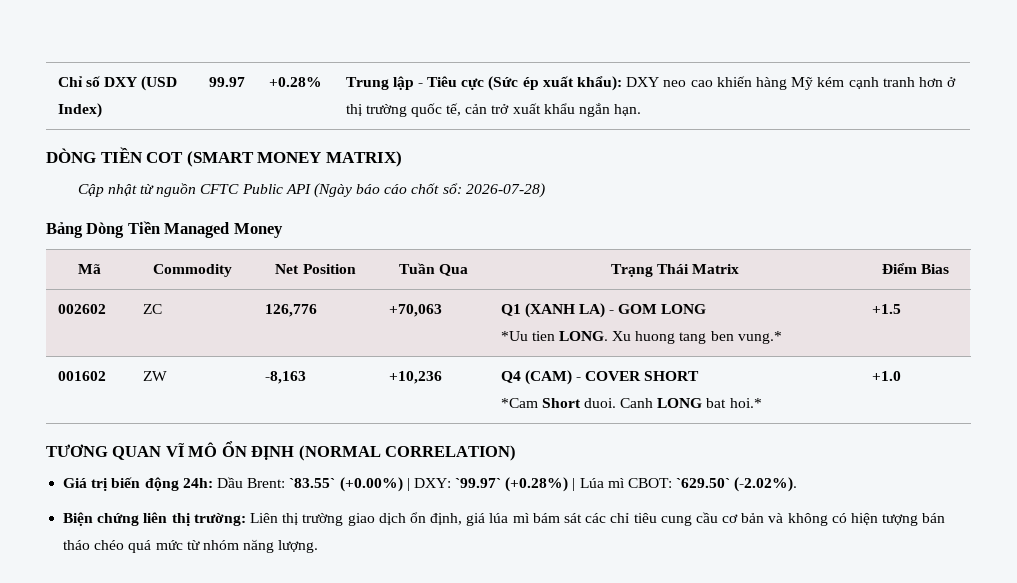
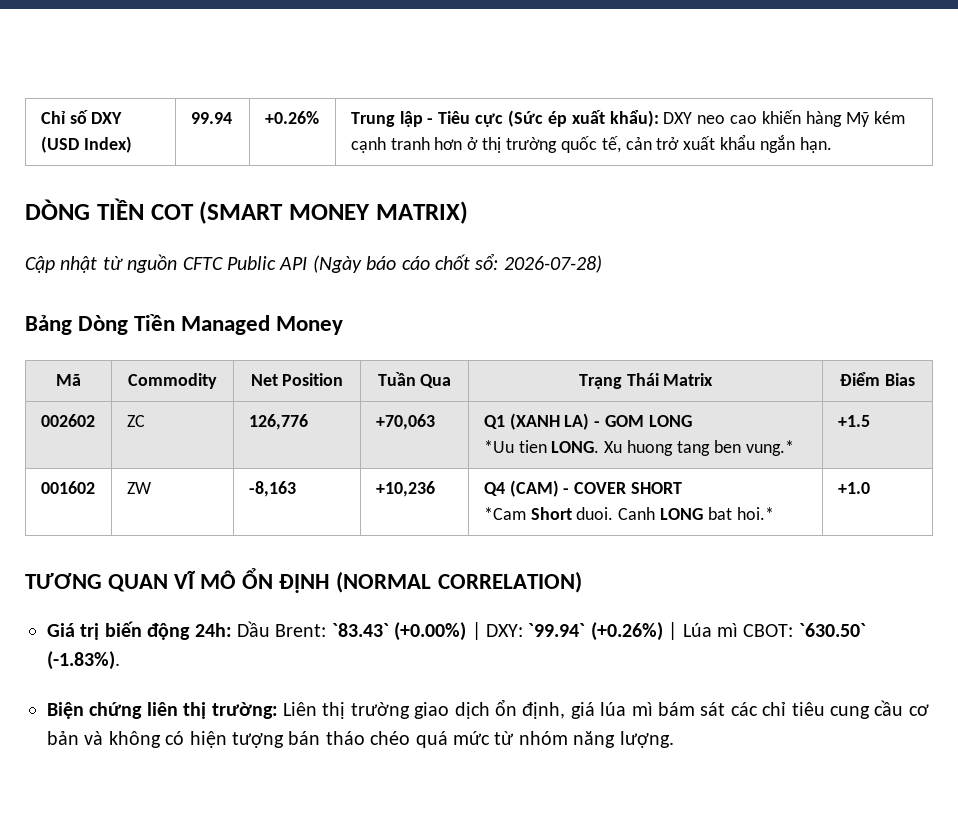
- Chỉ số DXY (USD Index) | 99.97 | +0.28% | Trung lập - Tiêu cực (Sức ép xuất khẩu): DXY neo cao khiến hàng Mỹ kém cạnh tranh hơn ở thị trường quốc tế, cản trở xuất khẩu ngắn hạn.
+ Chỉ số DXY (USD Index) | 99.94 | +0.26% | Trung lập - Tiêu cực (Sức ép xuất khẩu): DXY neo cao khiến hàng Mỹ kém cạnh tranh hơn ở thị trường quốc tế, cản trở xuất khẩu ngắn hạn.
- Giá trị biến động 24h: Dầu Brent: `83.55` (+0.00%) | DXY: `99.97` (+0.28%) | Lúa mì CBOT: `629.50` (-2.02%).
+ Giá trị biến động 24h: Dầu Brent: `83.43` (+0.00%) | DXY: `99.94` (+0.26%) | Lúa mì CBOT: `630.50` (-1.83%).

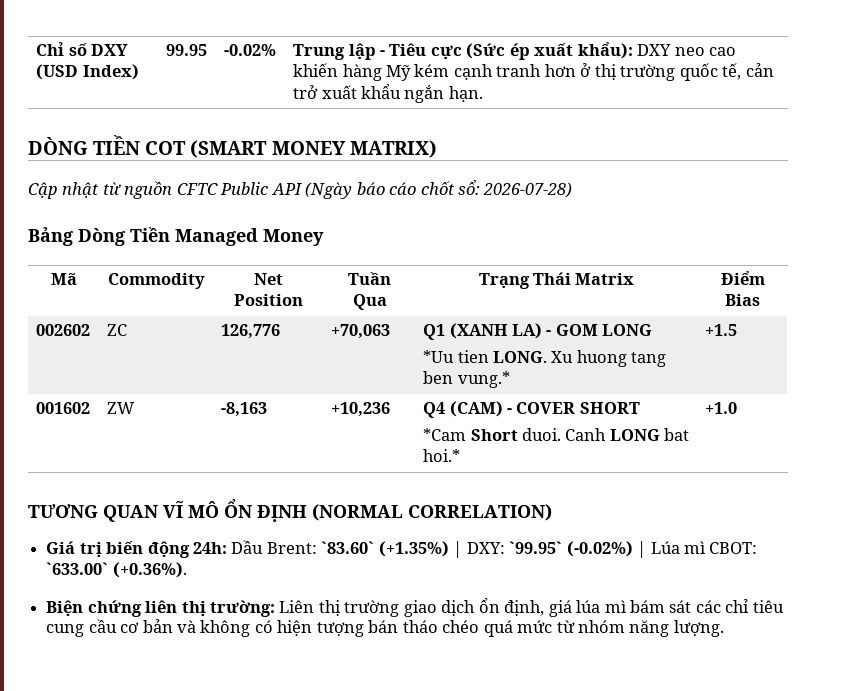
- Chỉ số DXY (USD Index) | 99.94 | +0.26% | Trung lập - Tiêu cực (Sức ép xuất khẩu): DXY neo cao khiến hàng Mỹ kém cạnh tranh hơn ở thị trường quốc tế, cản trở xuất khẩu ngắn hạn.
+ Chỉ số DXY (USD Index) | 99.95 | -0.02% | Trung lập - Tiêu cực (Sức ép xuất khẩu): DXY neo cao khiến hàng Mỹ kém cạnh tranh hơn ở thị trường quốc tế, cản trở xuất khẩu ngắn hạn.
- Giá trị biến động 24h: Dầu Brent: `83.43` (+0.00%) | DXY: `99.94` (+0.26%) | Lúa mì CBOT: `630.50` (-1.83%).
+ Giá trị biến động 24h: Dầu Brent: `83.60` (+1.35%) | DXY: `99.95` (-0.02%) | Lúa mì CBOT: `633.00` (+0.36%).

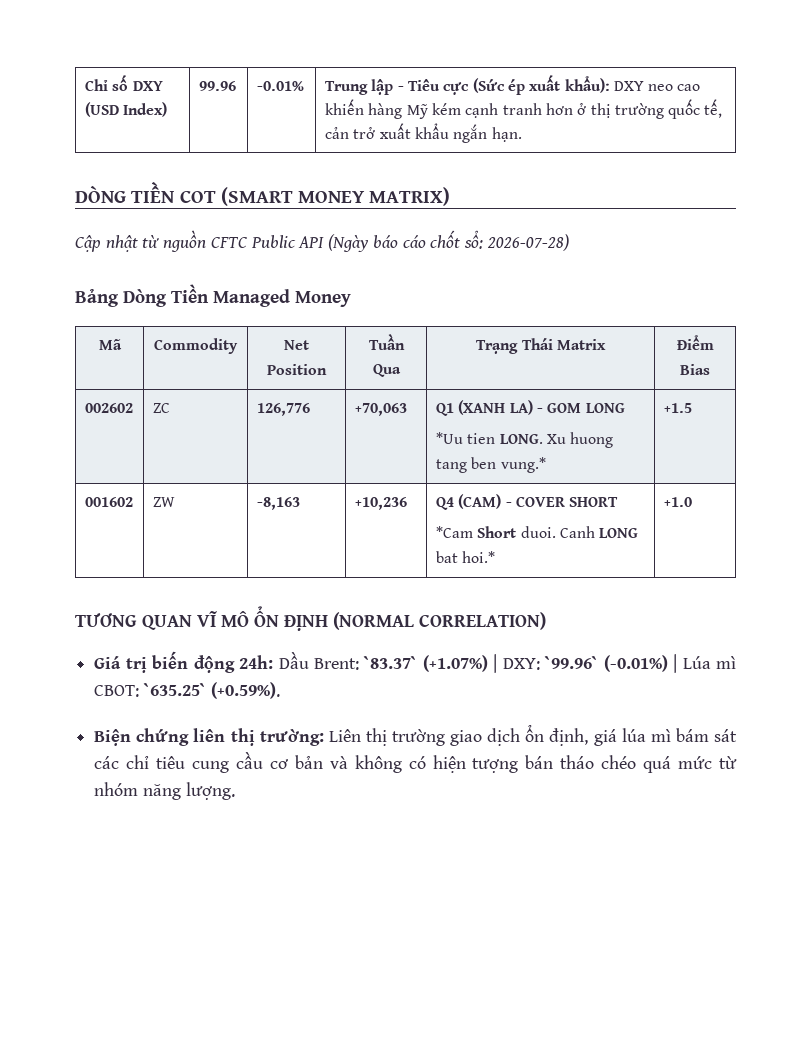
- Chỉ số DXY (USD Index) | 99.95 | -0.02% | Trung lập - Tiêu cực (Sức ép xuất khẩu): DXY neo cao khiến hàng Mỹ kém cạnh tranh hơn ở thị trường quốc tế, cản trở xuất khẩu ngắn hạn.
+ Chỉ số DXY (USD Index) | 99.96 | -0.01% | Trung lập - Tiêu cực (Sức ép xuất khẩu): DXY neo cao khiến hàng Mỹ kém cạnh tranh hơn ở thị trường quốc tế, cản trở xuất khẩu ngắn hạn.
- Giá trị biến động 24h: Dầu Brent: `83.60` (+1.35%) | DXY: `99.95` (-0.02%) | Lúa mì CBOT: `633.00` (+0.36%).
+ Giá trị biến động 24h: Dầu Brent: `83.37` (+1.07%) | DXY: `99.96` (-0.01%) | Lúa mì CBOT: `635.25` (+0.59%).

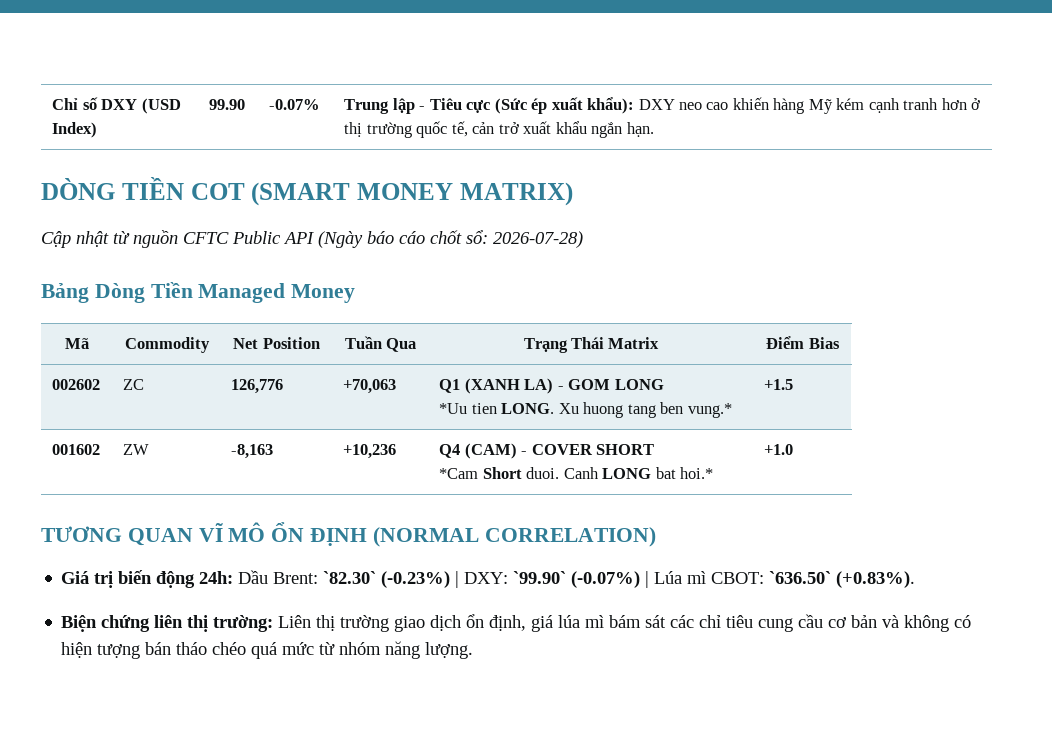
- Chỉ số DXY (USD Index) | 99.96 | -0.01% | Trung lập - Tiêu cực (Sức ép xuất khẩu): DXY neo cao khiến hàng Mỹ kém cạnh tranh hơn ở thị trường quốc tế, cản trở xuất khẩu ngắn hạn.
+ Chỉ số DXY (USD Index) | 99.90 | -0.07% | Trung lập - Tiêu cực (Sức ép xuất khẩu): DXY neo cao khiến hàng Mỹ kém cạnh tranh hơn ở thị trường quốc tế, cản trở xuất khẩu ngắn hạn.
- Giá trị biến động 24h: Dầu Brent: `83.37` (+1.07%) | DXY: `99.96` (-0.01%) | Lúa mì CBOT: `635.25` (+0.59%).
+ Giá trị biến động 24h: Dầu Brent: `82.30` (-0.23%) | DXY: `99.90` (-0.07%) | Lúa mì CBOT: `636.50` (+0.83%).

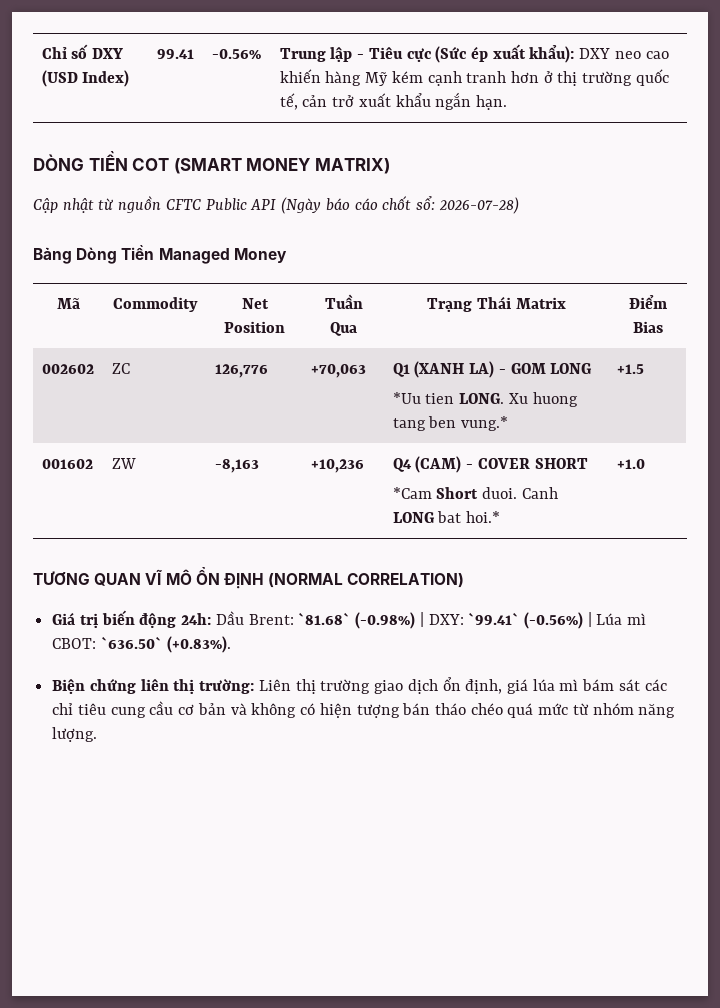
- Chỉ số DXY (USD Index) | 99.90 | -0.07% | Trung lập - Tiêu cực (Sức ép xuất khẩu): DXY neo cao khiến hàng Mỹ kém cạnh tranh hơn ở thị trường quốc tế, cản trở xuất khẩu ngắn hạn.
+ Chỉ số DXY (USD Index) | 99.41 | -0.56% | Trung lập - Tiêu cực (Sức ép xuất khẩu): DXY neo cao khiến hàng Mỹ kém cạnh tranh hơn ở thị trường quốc tế, cản trở xuất khẩu ngắn hạn.
- Giá trị biến động 24h: Dầu Brent: `82.30` (-0.23%) | DXY: `99.90` (-0.07%) | Lúa mì CBOT: `636.50` (+0.83%).
+ Giá trị biến động 24h: Dầu Brent: `81.68` (-0.98%) | DXY: `99.41` (-0.56%) | Lúa mì CBOT: `636.50` (+0.83%).

